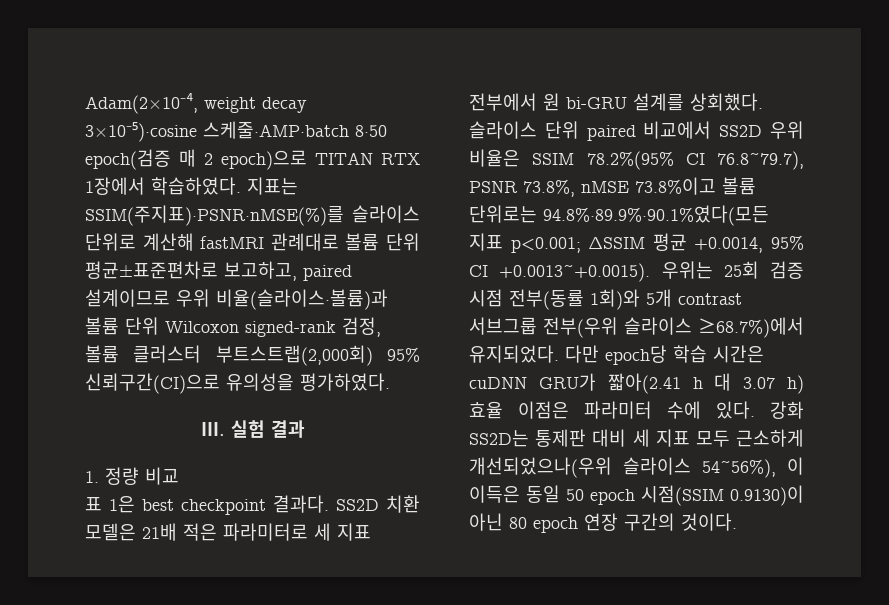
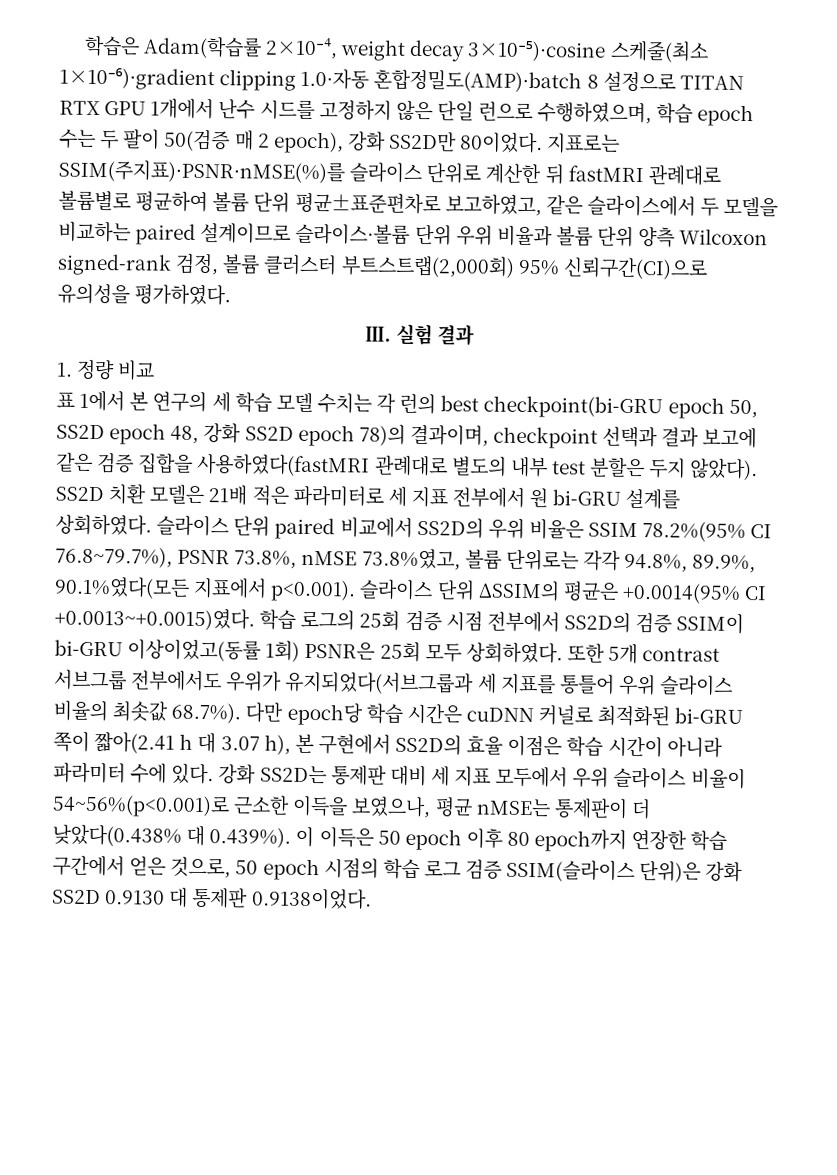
- Adam(2×10⁻⁴, weight decay 3×10⁻⁵)·cosine 스케줄·AMP·batch 8·50 epoch(검증 매 2 epoch)으로 TITAN RTX 1장에서 학습하였다. 지표는 SSIM(주지표)·PSNR·nMSE(%)를 슬라이스 단위로 계산해 fastMRI 관례대로 볼륨 단위 평균±표준편차로 보고하고, paired 설계이므로 우위 비율(슬라이스·볼륨)과 볼륨 단위 Wilcoxon signed-rank 검정, 볼륨 클러스터 부트스트랩(2,000회) 95% 신뢰구간(CI)으로 유의성을 평가하였다.
+ 학습은 Adam(학습률 2×10⁻⁴, weight decay 3×10⁻⁵)·cosine 스케줄(최소 1×10⁻⁶)·gradient clipping 1.0·자동 혼합정밀도(AMP)·batch 8 설정으로 TITAN RTX GPU 1개에서 난수 시드를 고정하지 않은 단일 런으로 수행하였으며, 학습 epoch 수는 두 팔이 50(검증 매 2 epoch), 강화 SS2D만 80이었다. 지표로는 SSIM(주지표)·PSNR·nMSE(%)를 슬라이스 단위로 계산한 뒤 fastMRI 관례대로 볼륨별로 평균하여 볼륨 단위 평균±표준편차로 보고하였고, 같은 슬라이스에서 두 모델을 비교하는 paired 설계이므로 슬라이스·볼륨 단위 우위 비율과 볼륨 단위 양측 Wilcoxon signed-rank 검정, 볼륨 클러스터 부트스트랩(2,000회) 95% 신뢰구간(CI)으로 유의성을 평가하였다.
- 표 1은 best checkpoint 결과다.
+ 표 1에서 본 연구의 세 학습 모델 수치는 각 런의 best checkpoint(bi-GRU epoch 50, SS2D epoch 48, 강화 SS2D epoch 78)의 결과이며, checkpoint 선택과 결과 보고에 같은 검증 집합을 사용하였다(fastMRI 관례대로 별도의 내부 test 분할은 두지 않았다).
- SS2D 치환 모델은 21배 적은 파라미터로 세 지표 전부에서 원 bi-GRU 설계를 상회했다.
+ SS2D 치환 모델은 21배 적은 파라미터로 세 지표 전부에서 원 bi-GRU 설계를 상회하였다.
- 슬라이스 단위 paired 비교에서 SS2D 우위 비율은 SSIM 78.2%(95% CI 76.8~79.7), PSNR 73.8%, nMSE 73.8%이고 볼륨 단위로는 94.8%·89.9%·90.1%였다(모든 지표 p<0.001; ΔSSIM 평균 +0.0014, 95% CI +0.0013~+0.0015). 우위는 25회 검증 시점 전부(동률 1회)와 5개 contrast 서브그룹 전부(우위 슬라이스 ≥68.7%)에서 유지되었다. 다만 epoch당 학습 시간은 cuDNN GRU가 짧아(2.41 h 대 3.07 h) 효율 이점은 파라미터 수에 있다.
+ 슬라이스 단위 paired 비교에서 SS2D의 우위 비율은 SSIM 78.2%(95% CI 76.8~79.7%), PSNR 73.8%, nMSE 73.8%였고, 볼륨 단위로는 각각 94.8%, 89.9%, 90.1%였다(모든 지표에서 p<0.001). 슬라이스 단위 ΔSSIM의 평균은 +0.0014(95% CI +0.0013~+0.0015)였다. 학습 로그의 25회 검증 시점 전부에서 SS2D의 검증 SSIM이 bi-GRU 이상이었고(동률 1회) PSNR은 25회 모두 상회하였다. 또한 5개 contrast 서브그룹 전부에서도 우위가 유지되었다(서브그룹과 세 지표를 통틀어 우위 슬라이스 비율의 최솟값 68.7%). 다만 epoch당 학습 시간은 cuDNN 커널로 최적화된 bi-GRU 쪽이 짧아(2.41 h 대 3.07 h), 본 구현에서 SS2D의 효율 이점은 학습 시간이 아니라 파라미터 수에 있다.
- 강화 SS2D는 통제판 대비 세 지표 모두 근소하게 개선되었으나(우위 슬라이스 54~56%), 이 이득은 동일 50 epoch 시점(SSIM 0.9130)이 아닌 80 epoch 연장 구간의 것이다.
+ 강화 SS2D는 통제판 대비 세 지표 모두에서 우위 슬라이스 비율이 54~56%(p<0.001)로 근소한 이득을 보였으나, 평균 nMSE는 통제판이 더 낮았다(0.438% 대 0.439%). 이 이득은 50 epoch 이후 80 epoch까지 연장한 학습 구간에서 얻은 것으로, 50 epoch 시점의 학습 로그 검증 SSIM(슬라이스 단위)은 강화 SS2D 0.9130 대 통제판 0.9138이었다.

